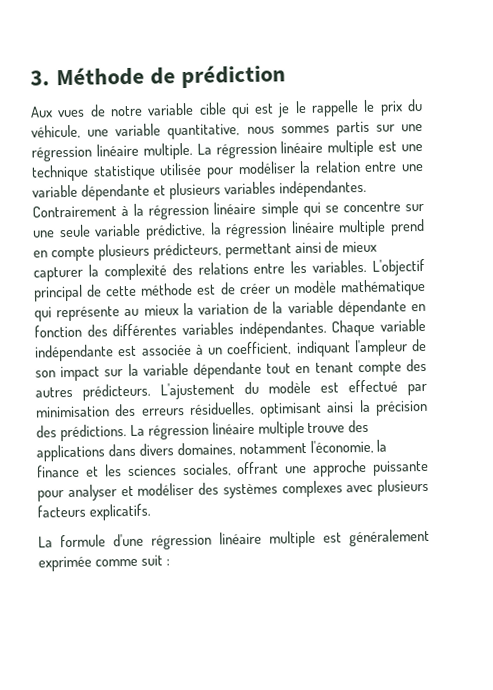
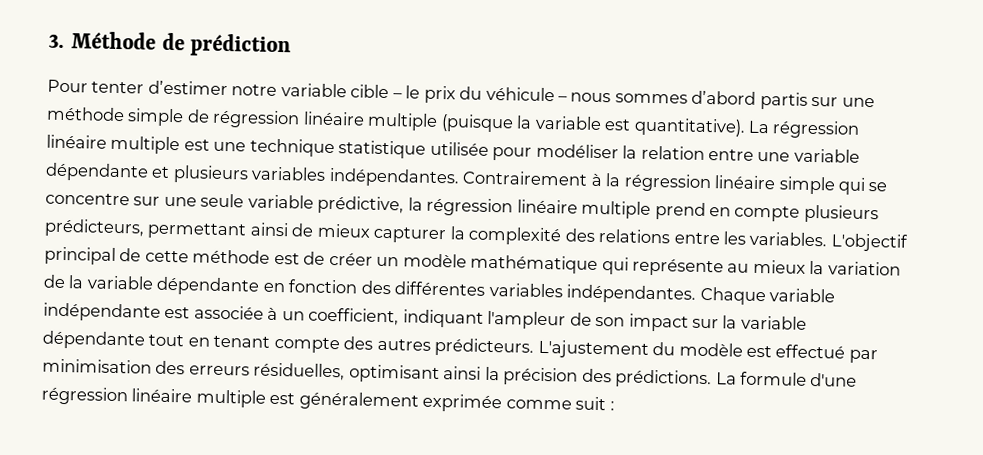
- Aux vues de notre variable cible qui est je le rappelle le prix du véhicule, une variable quantitative, nous sommes partis sur une régression linéaire multiple.
+ Pour tenter d’estimer notre variable cible – le prix du véhicule – nous sommes d’abord partis sur une méthode simple de régression linéaire multiple (puisque la variable est quantitative).
- La régression linéaire multiple trouve des applications dans divers domaines, notamment l'économie, la finance et les sciences sociales, offrant une approche puissante pour analyser et modéliser des systèmes complexes avec plusieurs facteurs explicatifs.

